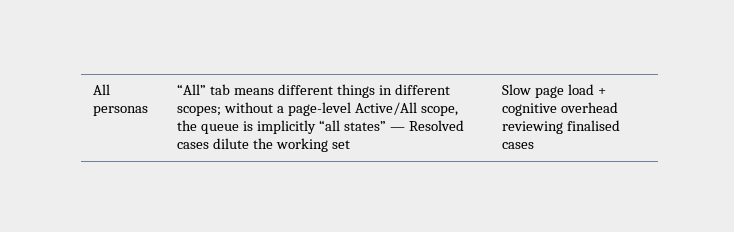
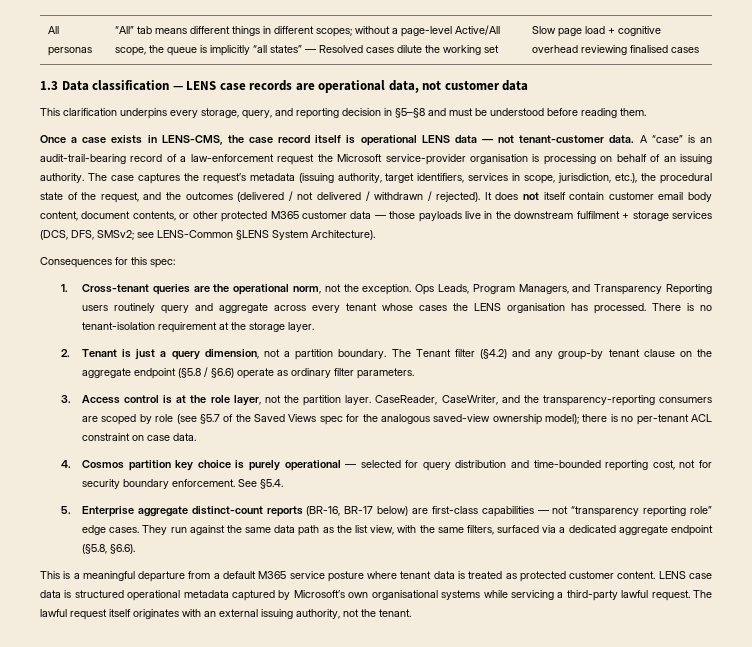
+ 1.3 Data classification — LENS case records are operational data, not customer data
+ This clarification underpins every storage, query, and reporting decision in §5–§8 and must be understood before reading them.
+ Once a case exists in LENS-CMS, the case record itself is operational LENS data — not tenant-customer data. A “case” is an audit-trail-bearing record of a law-enforcement request the Microsoft service-provider organisation is processing on behalf of an issuing authority. The case captures the request’s metadata (issuing authority, target identifiers, services in scope, jurisdiction, etc.), the procedural state of the request, and the outcomes (delivered / not delivered / withdrawn / rejected). It does not itself contain customer email body content, document contents, or other protected M365 customer data — those payloads live in the downstream fulfilment + storage services (DCS, DFS, SMSv2; see LENS-Common §LENS System Architecture).
+ Consequences for this spec:
+ 1. Cross-tenant queries are the operational norm, not the exception. Ops Leads, Program Managers, and Transparency Reporting users routinely query and aggregate across every tenant whose cases the LENS organisation has processed. There is no tenant-isolation requirement at the storage layer.
+ 2. Tenant is just a query dimension, not a partition boundary. The Tenant filter (§4.2) and any group-by tenant clause on the aggregate endpoint (§5.8 / §6.6) operate as ordinary filter parameters.
+ 3. Access control is at the role layer, not the partition layer. CaseReader, CaseWriter, and the transparency-reporting consumers are scoped by role (see §5.7 of the Saved Views spec for the analogous saved-view ownership model); there is no per-tenant ACL constraint on case data.
+ 4. Cosmos partition key choice is purely operational — selected for query distribution and time-bounded reporting cost, not for security boundary enforcement. See §5.4.
+ 5. Enterprise aggregate distinct-count reports (BR-16, BR-17 below) are first-class capabilities — not “transparency reporting role” edge cases. They run against the same data path as the list view, with the same filters, surfaced via a dedicated aggregate endpoint (§5.8, §6.6).
+ This is a meaningful departure from a default M365 service posture where tenant data is treated as protected customer content. LENS case data is structured operational metadata captured by Microsoft’s own organisational systems while servicing a third-party lawful request. The lawful request itself originates with an external issuing authority, not the tenant.

